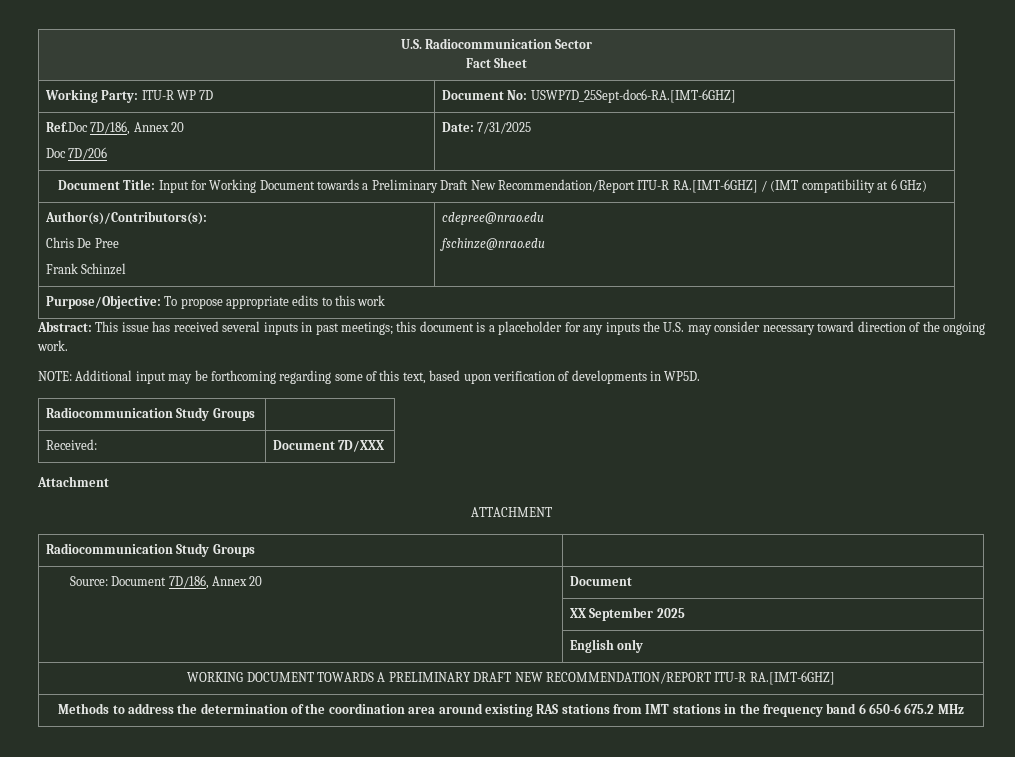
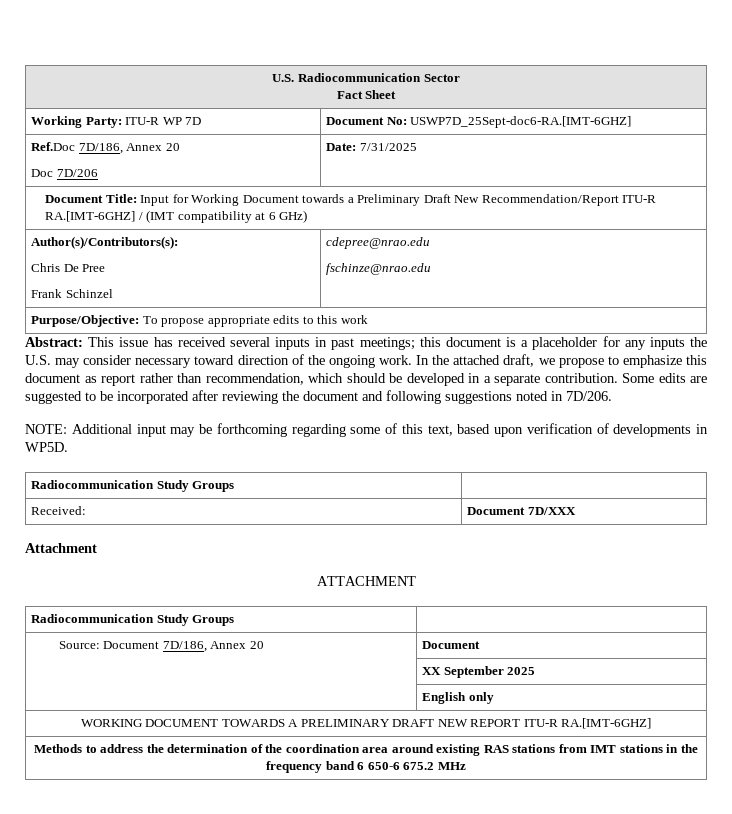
+ In the attached draft, we propose to emphasize this document as report rather than recommendation, which should be developed in a separate contribution. Some edits are suggested to be incorporated after reviewing the document and following suggestions noted in 7D/206.
- WORKING DOCUMENT TOWARDS A PRELIMINARY DRAFT NEW RECOMMENDATION/REPORT ITU-R RA.[IMT-6GHZ]
+ WORKING DOCUMENT TOWARDS A PRELIMINARY DRAFT NEW REPORT ITU-R RA.[IMT-6GHZ]

